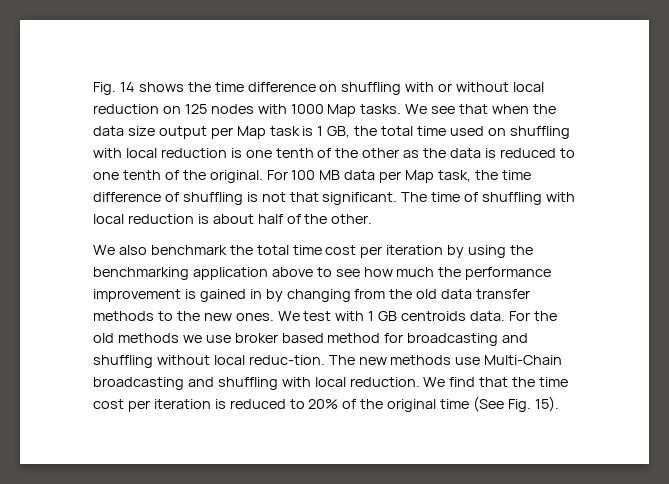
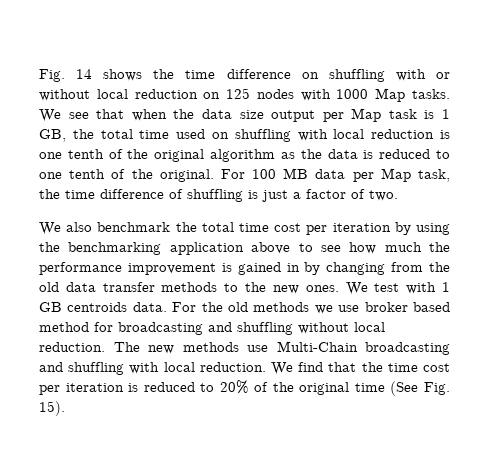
- We see that when the data size output per Map task is 1 GB, the total time used on shuffling with local reduction is one tenth of the other as the data is reduced to one tenth of the original.
+ We see that when the data size output per Map task is 1 GB, the total time used on shuffling with local reduction is one tenth of the original algorithm as the data is reduced to one tenth of the original.
- For 100 MB data per Map task, the time difference of shuffling is not that significant. The time of shuffling with local reduction is about half of the other.
+ For 100 MB data per Map task, the time difference of shuffling is just a factor of two.
- For the old methods we use broker based method for broadcasting and shuffling without local reduc-tion.
+ For the old methods we use broker based method for broadcasting and shuffling without local reduction.

